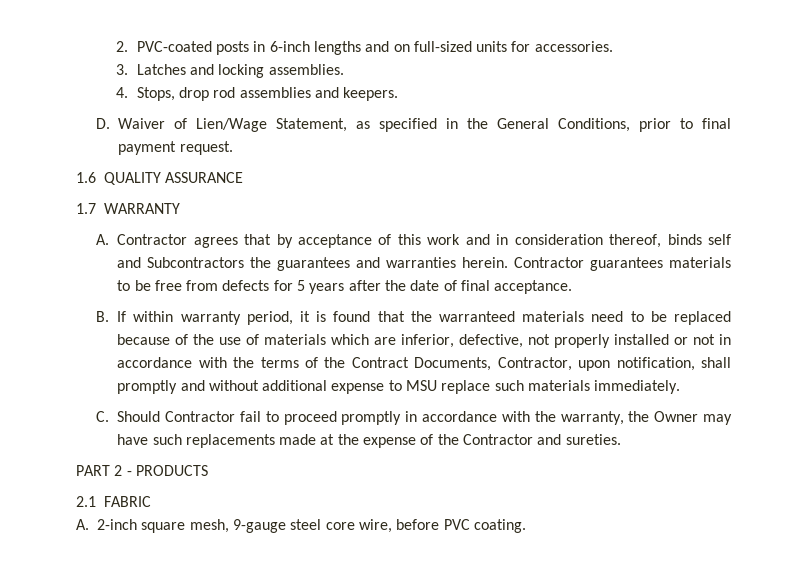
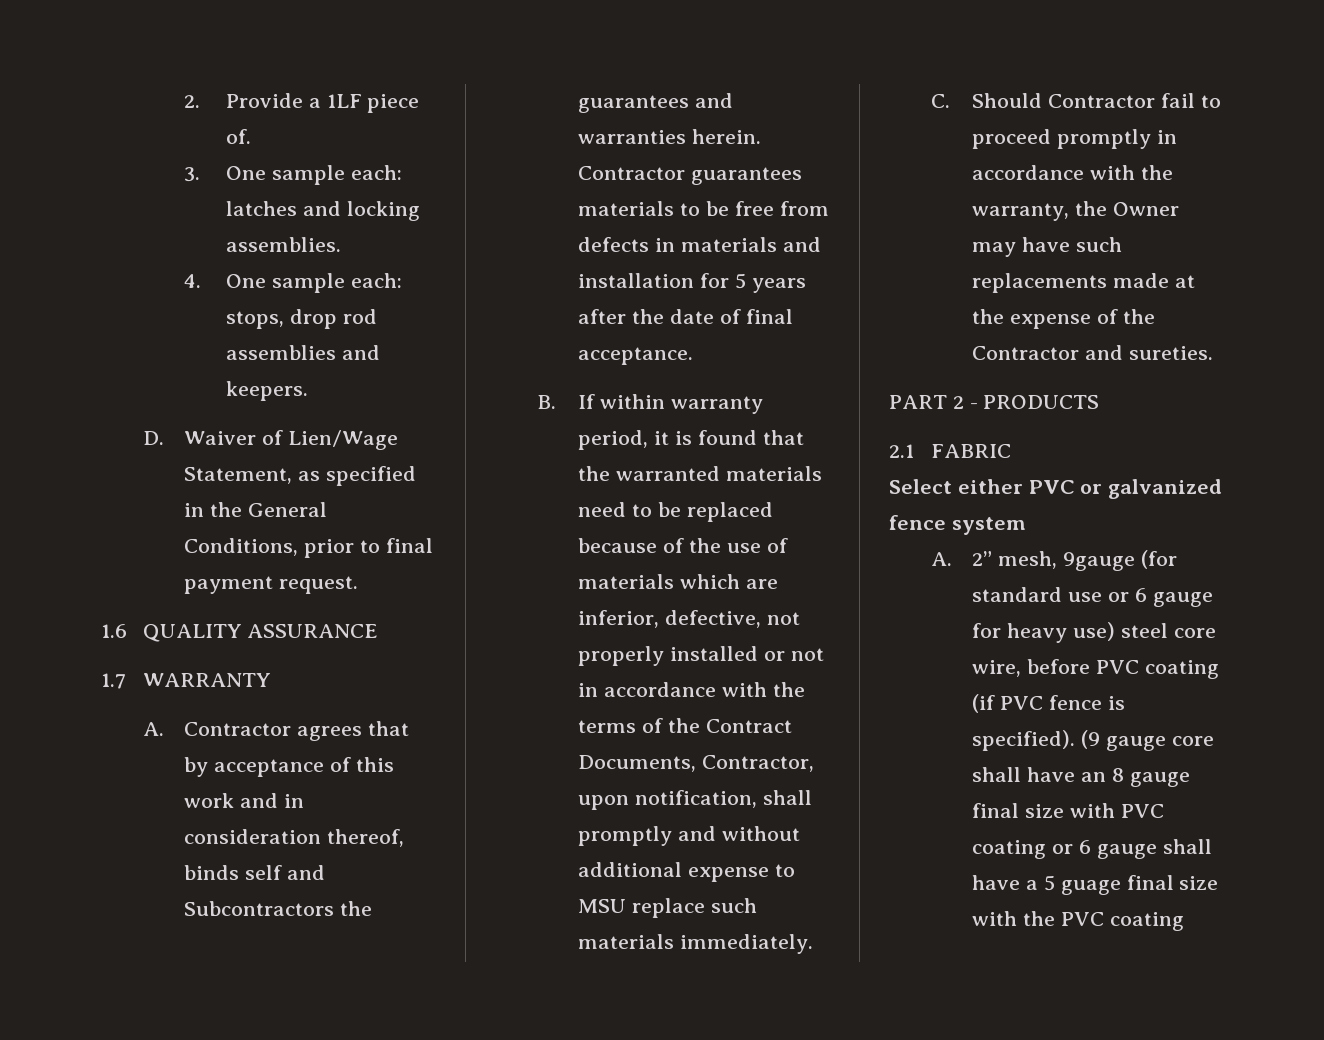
- 2. PVC-coated posts in 6-inch lengths and on full-sized units for accessories.
- 3. Latches and locking assemblies.
+ 2. Provide a 1LF piece of.
+ 3. One sample each: latches and locking assemblies.
- 4. Stops, drop rod assemblies and keepers.
+ 4. One sample each: stops, drop rod assemblies and keepers.
- Contractor guarantees materials to be free from defects for 5 years after the date of final acceptance.
+ Contractor guarantees materials to be free from defects in materials and installation for 5 years after the date of final acceptance.
- B. If within warranty period, it is found that the warranteed materials need to be replaced because of the use of materials which are inferior, defective, not properly installed or not in accordance with the terms of the Contract Documents, Contractor, upon notification, shall promptly and without additional expense to MSU replace such materials immediately.
+ B. If within warranty period, it is found that the warranted materials need to be replaced because of the use of materials which are inferior, defective, not properly installed or not in accordance with the terms of the Contract Documents, Contractor, upon notification, shall promptly and without additional expense to MSU replace such materials immediately.
- A. 2-inch square mesh, 9-gauge steel core wire, before PVC coating.
+ Select either PVC or galvanized fence system
+ A. 2” mesh, 9gauge (for standard use or 6 gauge for heavy use) steel core wire, before PVC coating (if PVC fence is specified). (9 gauge core shall have an 8 gauge final size with PVC coating or 6 gauge shall have a 5 guage final size with the PVC coating

